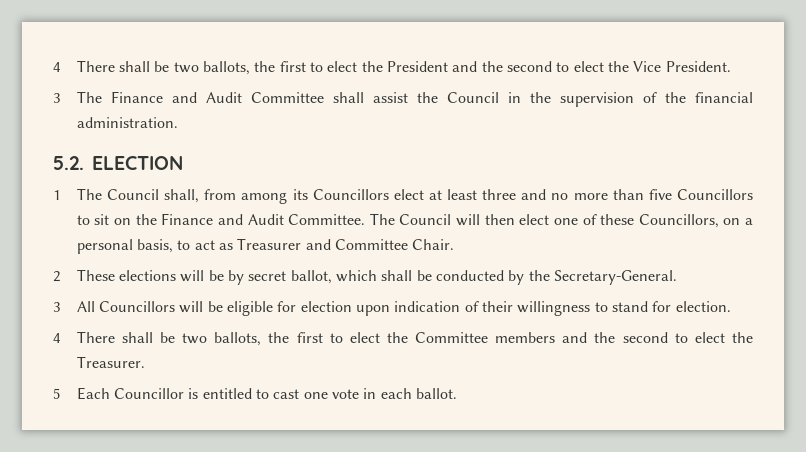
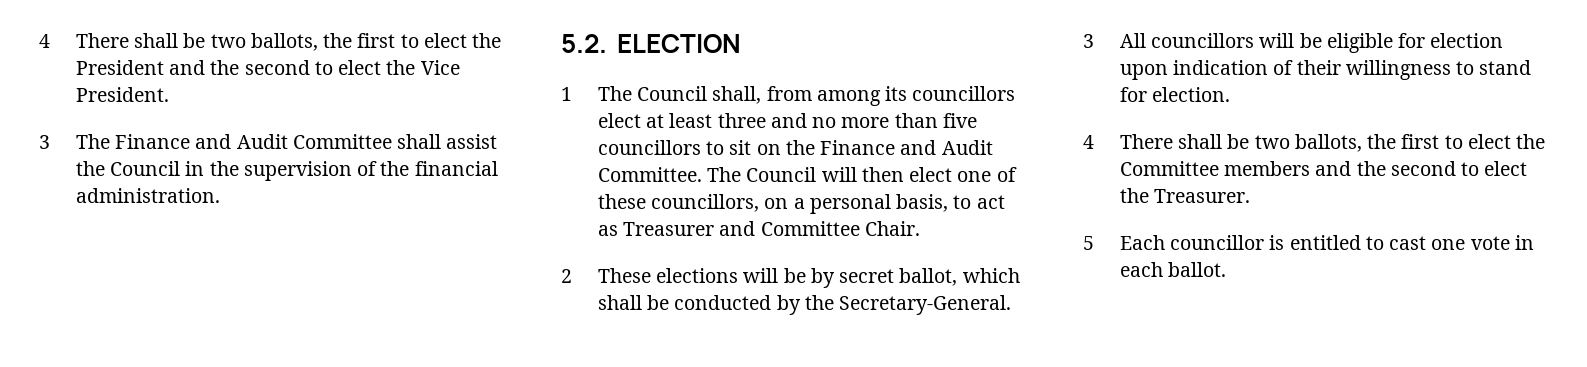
- 1 The Council shall, from among its Councillors elect at least three and no more than five Councillors to sit on the Finance and Audit Committee.
+ 1 The Council shall, from among its councillors elect at least three and no more than five councillors to sit on the Finance and Audit Committee.
- The Council will then elect one of these Councillors, on a personal basis, to act as Treasurer and Committee Chair.
+ The Council will then elect one of these councillors, on a personal basis, to act as Treasurer and Committee Chair.
- 3 All Councillors will be eligible for election upon indication of their willingness to stand for election.
+ 3 All councillors will be eligible for election upon indication of their willingness to stand for election.
- 5 Each Councillor is entitled to cast one vote in each ballot.
+ 5 Each councillor is entitled to cast one vote in each ballot.

